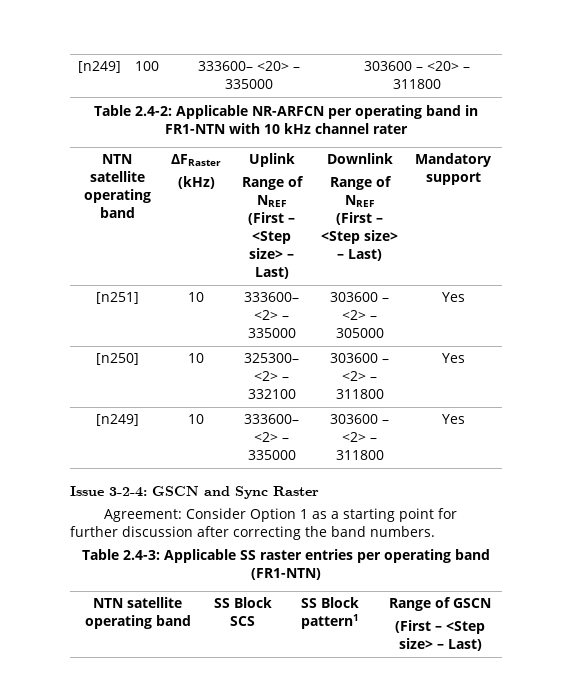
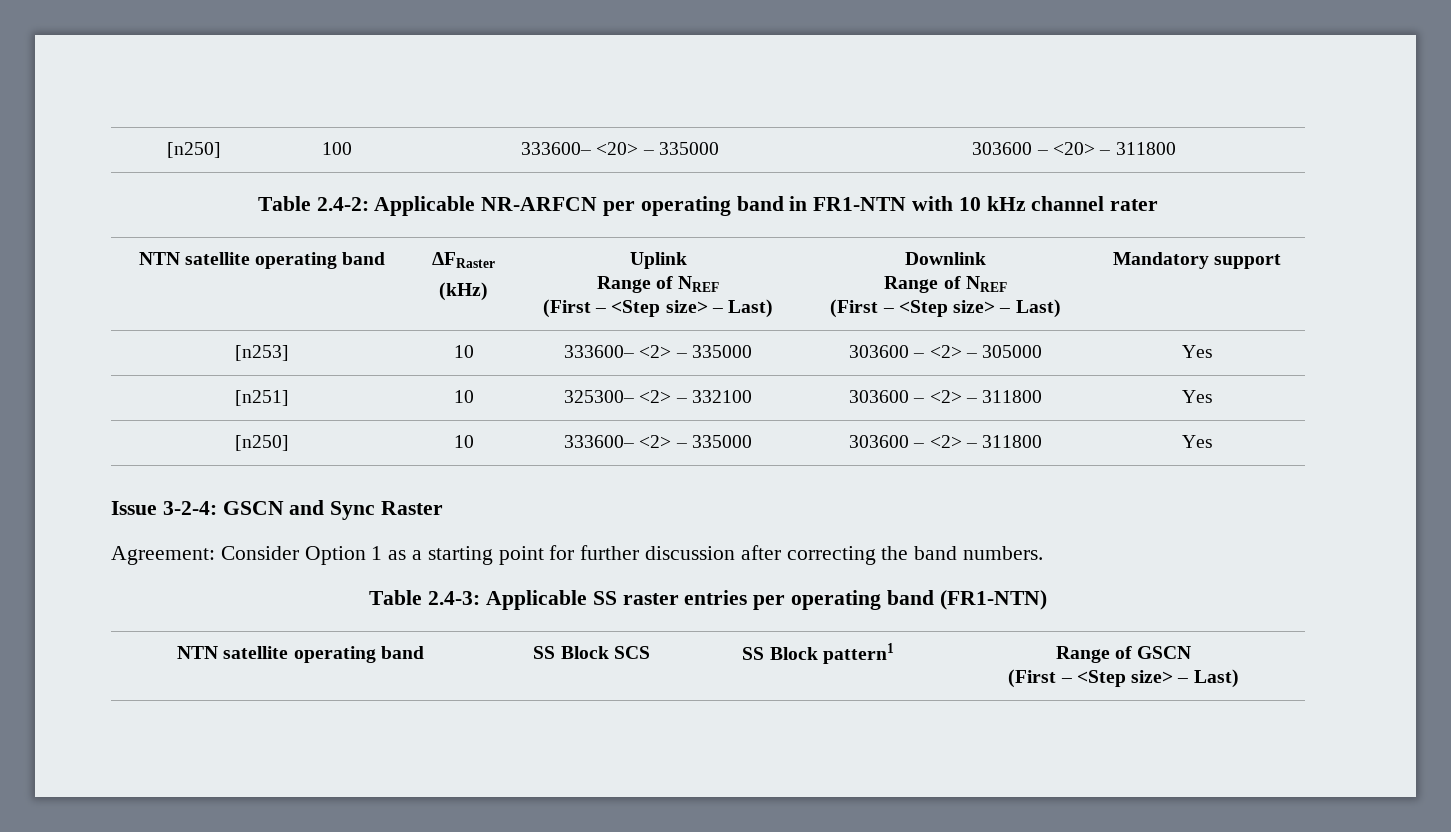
- [n249] | 100 | 333600– <20> – 335000 | 303600 – <20> – 311800
+ [n250] | 100 | 333600– <20> – 335000 | 303600 – <20> – 311800
- [n251] | 10 | 333600– <2> – 335000 | 303600 – <2> – 305000 | Yes
+ [n253] | 10 | 333600– <2> – 335000 | 303600 – <2> – 305000 | Yes
- [n250] | 10 | 325300– <2> – 332100 | 303600 – <2> – 311800 | Yes
+ [n251] | 10 | 325300– <2> – 332100 | 303600 – <2> – 311800 | Yes
- [n249] | 10 | 333600– <2> – 335000 | 303600 – <2> – 311800 | Yes
+ [n250] | 10 | 333600– <2> – 335000 | 303600 – <2> – 311800 | Yes

